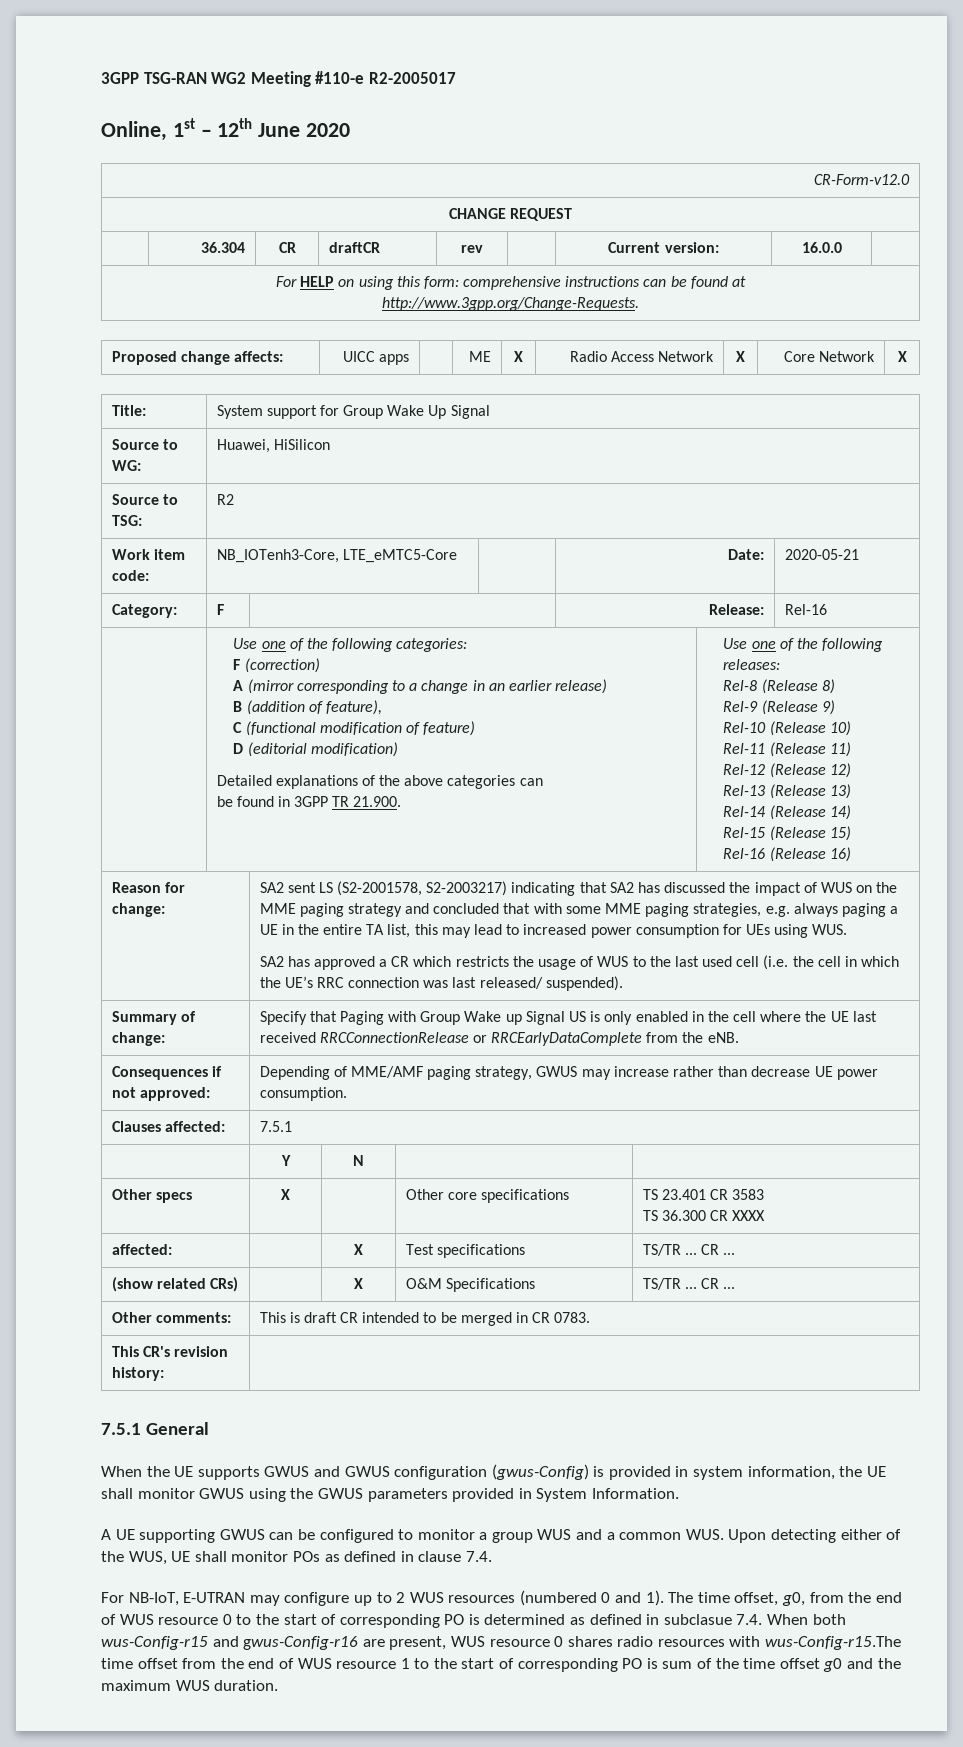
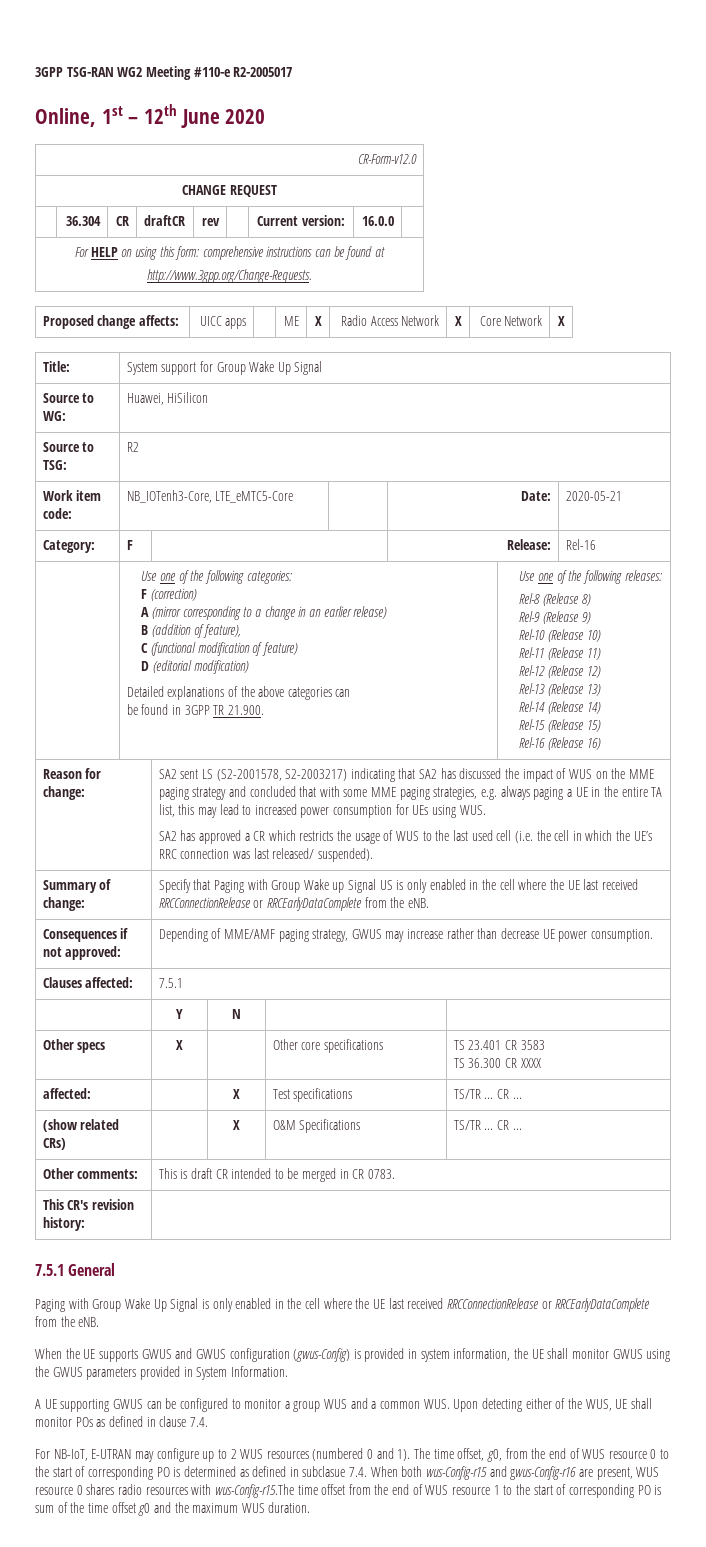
+ Paging with Group Wake Up Signal is only enabled in the cell where the UE last received RRCConnectionRelease or RRCEarlyDataComplete from the eNB.

